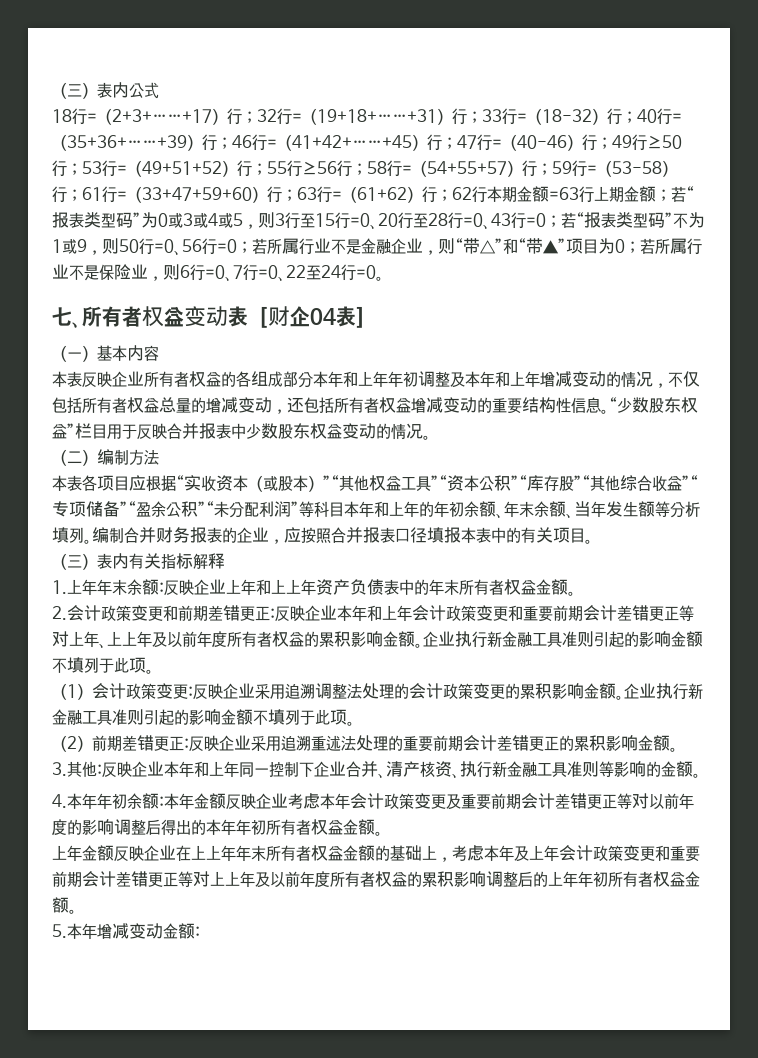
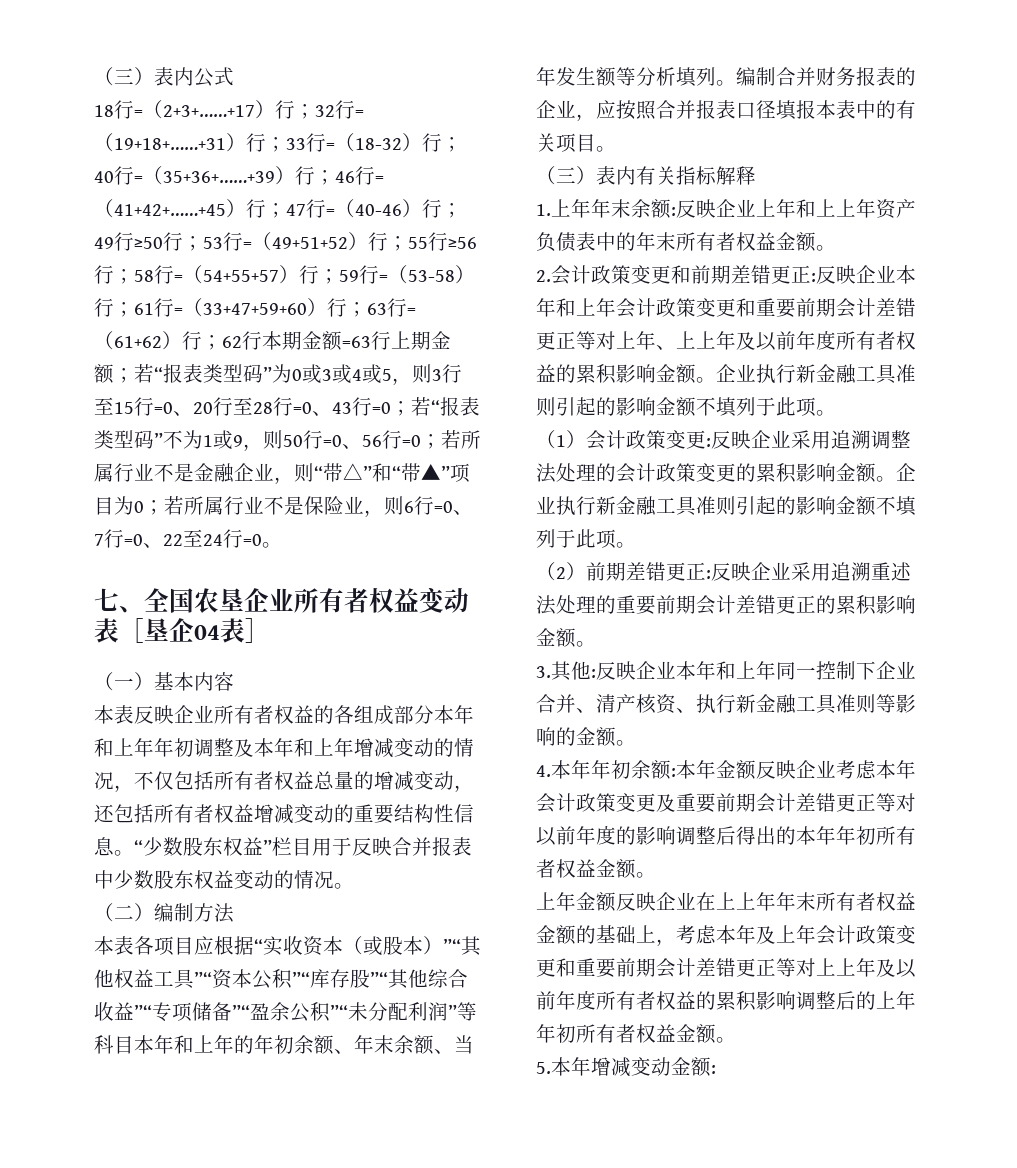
- 七、所有者权益变动表［财企04表］
+ 七、全国农垦企业所有者权益变动表［垦企04表］

